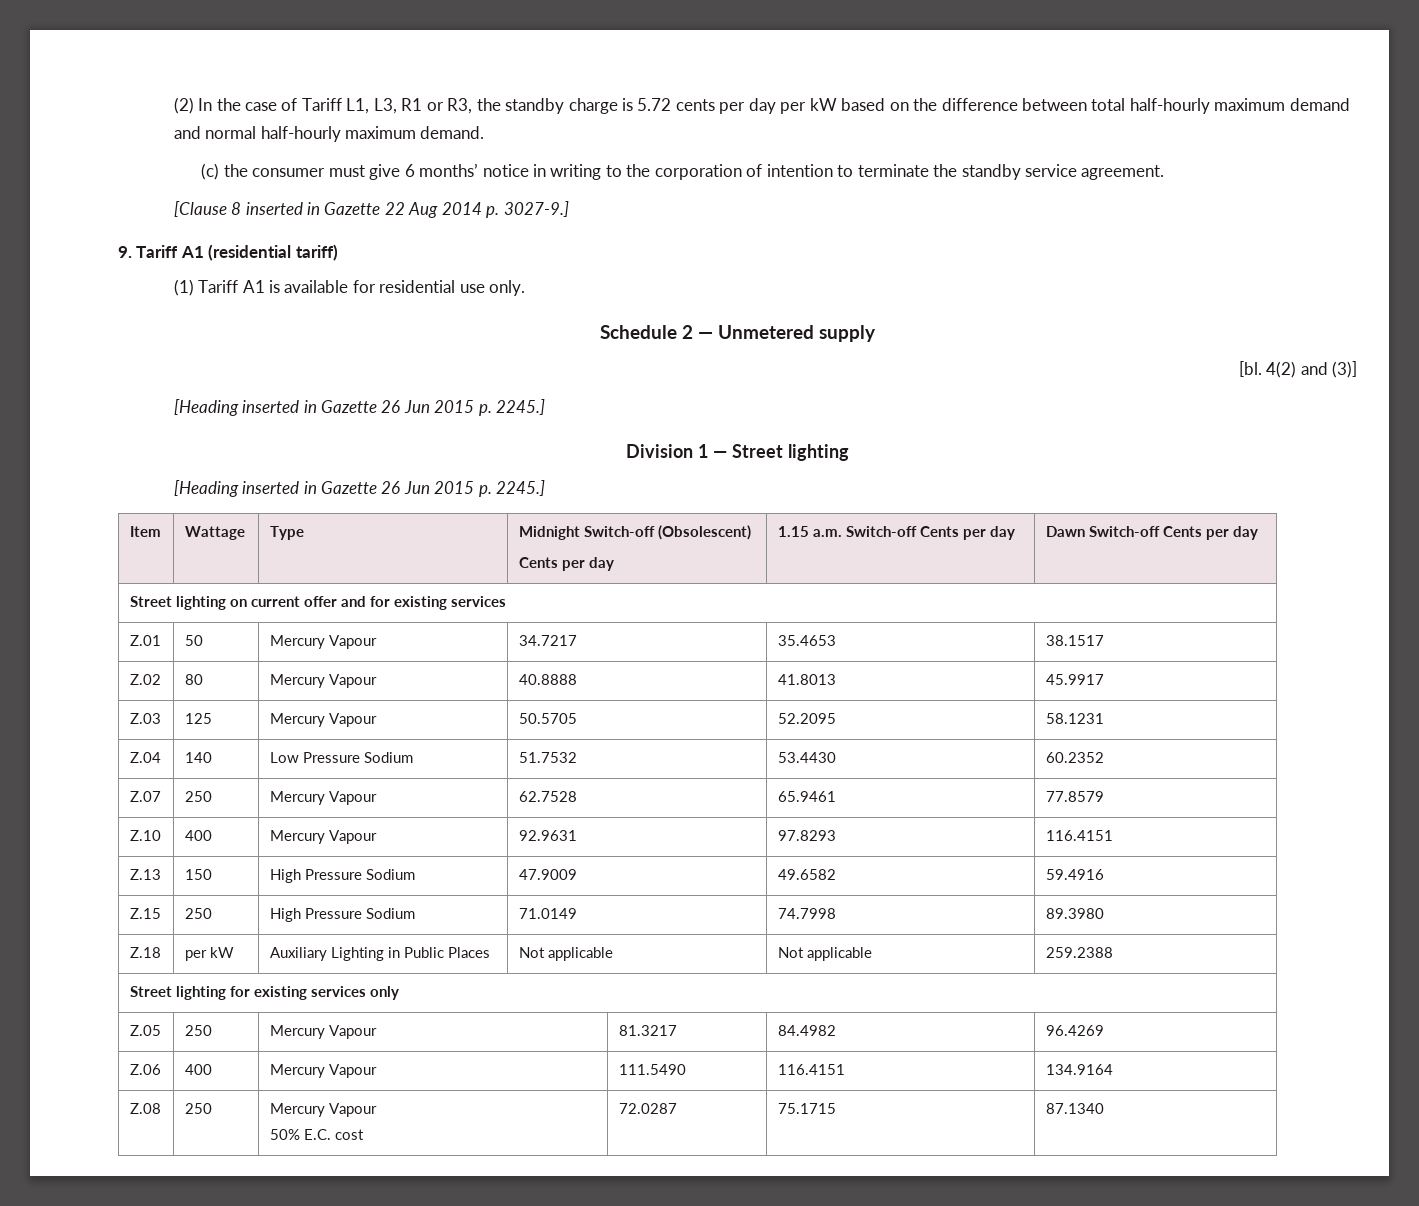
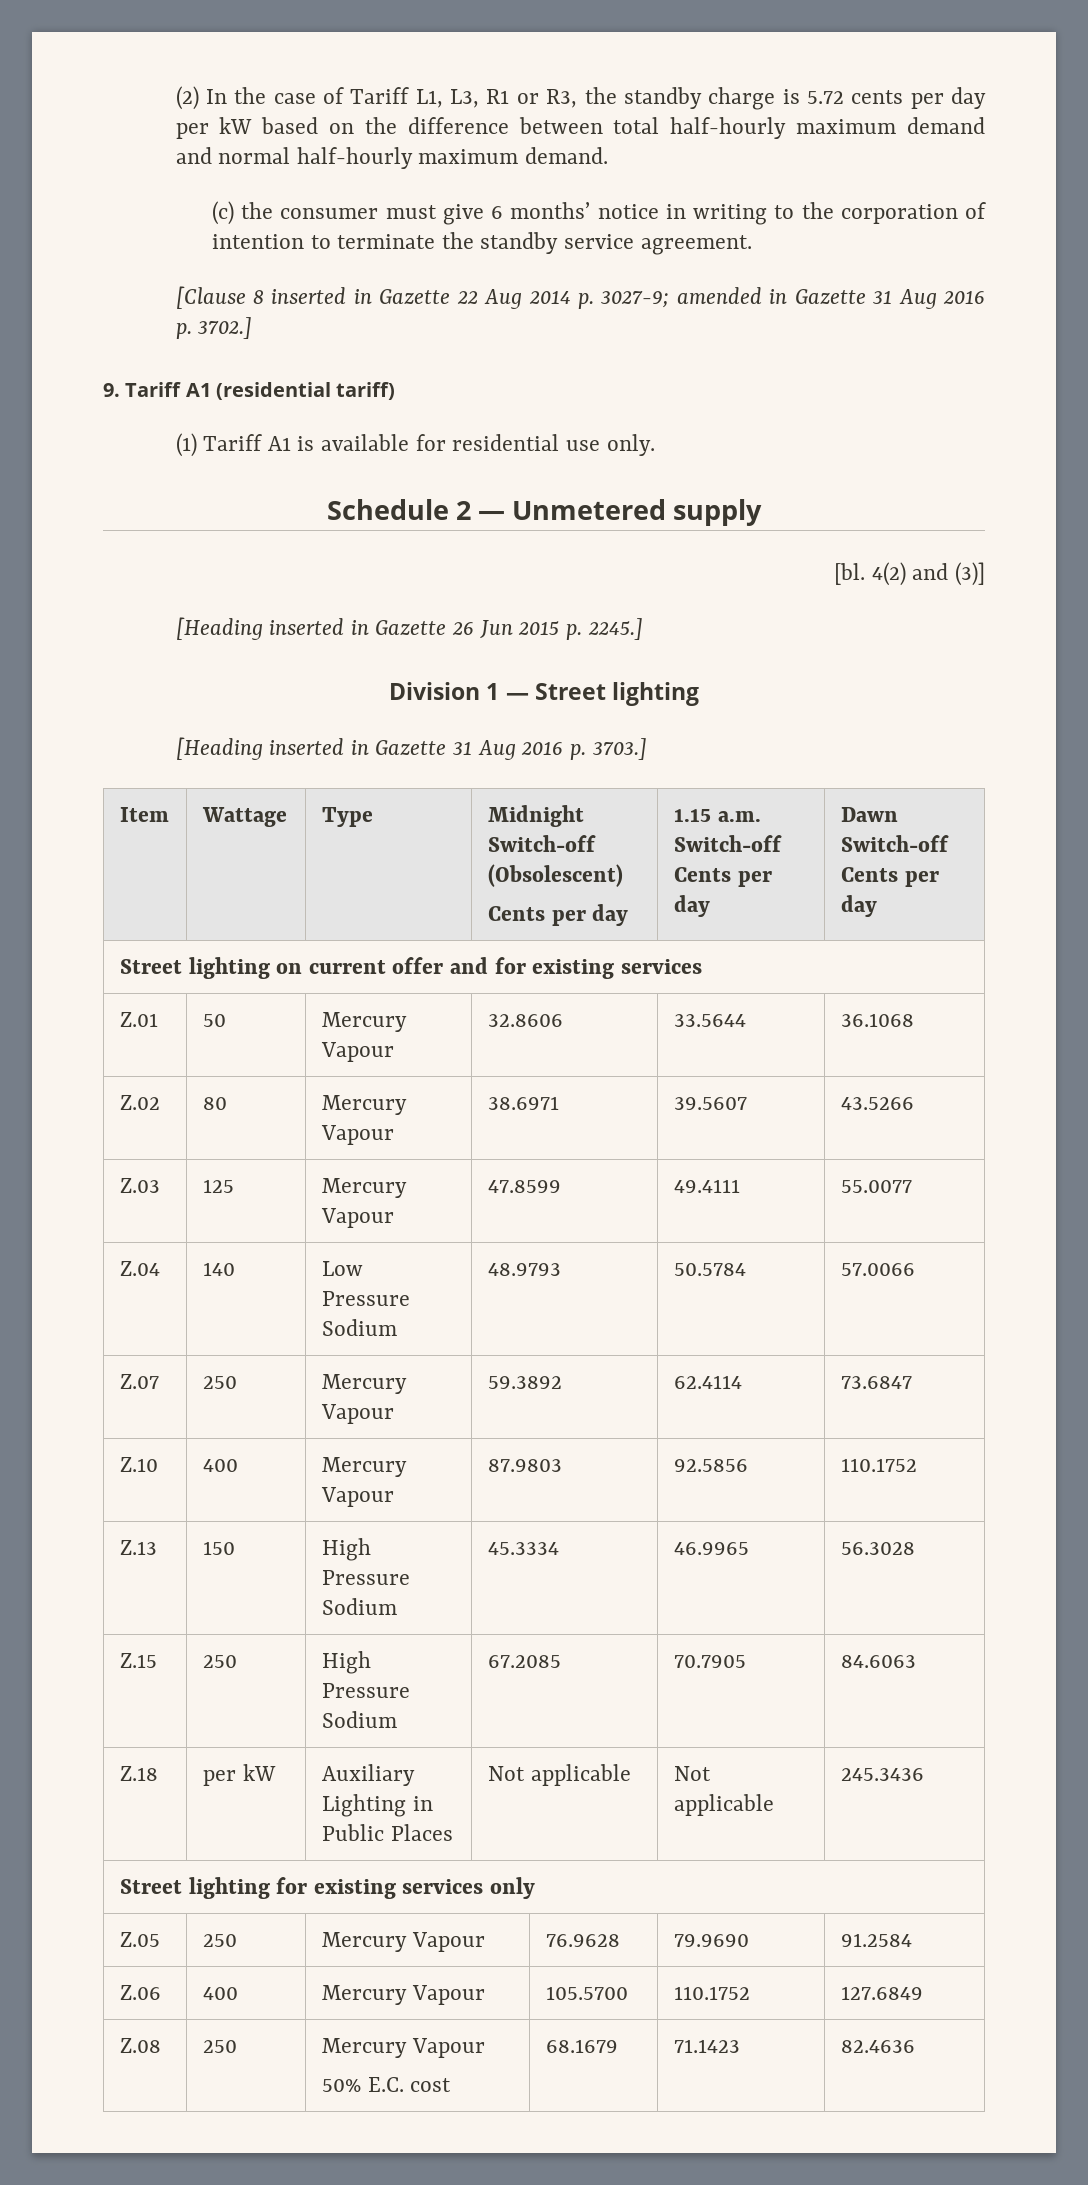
- [Clause 8 inserted in Gazette 22 Aug 2014 p. 3027-9.]
+ [Clause 8 inserted in Gazette 22 Aug 2014 p. 3027-9; amended in Gazette 31 Aug 2016 p. 3702.]
  Division 1 — Street lighting
- [Heading inserted in Gazette 26 Jun 2015 p. 2245.]
+ [Heading inserted in Gazette 31 Aug 2016 p. 3703.]
- Z.01 | 50 | Mercury Vapour | 34.7217 | 35.4653 | 38.1517
+ Z.01 | 50 | Mercury Vapour | 32.8606 | 33.5644 | 36.1068
- Z.02 | 80 | Mercury Vapour | 40.8888 | 41.8013 | 45.9917
+ Z.02 | 80 | Mercury Vapour | 38.6971 | 39.5607 | 43.5266
- Z.03 | 125 | Mercury Vapour | 50.5705 | 52.2095 | 58.1231
+ Z.03 | 125 | Mercury Vapour | 47.8599 | 49.4111 | 55.0077
- Z.04 | 140 | Low Pressure Sodium | 51.7532 | 53.4430 | 60.2352
+ Z.04 | 140 | Low Pressure Sodium | 48.9793 | 50.5784 | 57.0066
- Z.07 | 250 | Mercury Vapour | 62.7528 | 65.9461 | 77.8579
+ Z.07 | 250 | Mercury Vapour | 59.3892 | 62.4114 | 73.6847
- Z.10 | 400 | Mercury Vapour | 92.9631 | 97.8293 | 116.4151
+ Z.10 | 400 | Mercury Vapour | 87.9803 | 92.5856 | 110.1752
- Z.13 | 150 | High Pressure Sodium | 47.9009 | 49.6582 | 59.4916
+ Z.13 | 150 | High Pressure Sodium | 45.3334 | 46.9965 | 56.3028
- Z.15 | 250 | High Pressure Sodium | 71.0149 | 74.7998 | 89.3980
+ Z.15 | 250 | High Pressure Sodium | 67.2085 | 70.7905 | 84.6063
- Z.18 | per kW | Auxiliary Lighting in Public Places | Not applicable | Not applicable | 259.2388
+ Z.18 | per kW | Auxiliary Lighting in Public Places | Not applicable | Not applicable | 245.3436
- Z.05 | 250 | Mercury Vapour | 81.3217 | 84.4982 | 96.4269
+ Z.05 | 250 | Mercury Vapour | 76.9628 | 79.9690 | 91.2584
- Z.06 | 400 | Mercury Vapour | 111.5490 | 116.4151 | 134.9164
+ Z.06 | 400 | Mercury Vapour | 105.5700 | 110.1752 | 127.6849
  Z.08 | 250 | Mercury Vapour
- 50% E.C. cost | 72.0287 | 75.1715 | 87.1340
+ 50% E.C. cost | 68.1679 | 71.1423 | 82.4636

